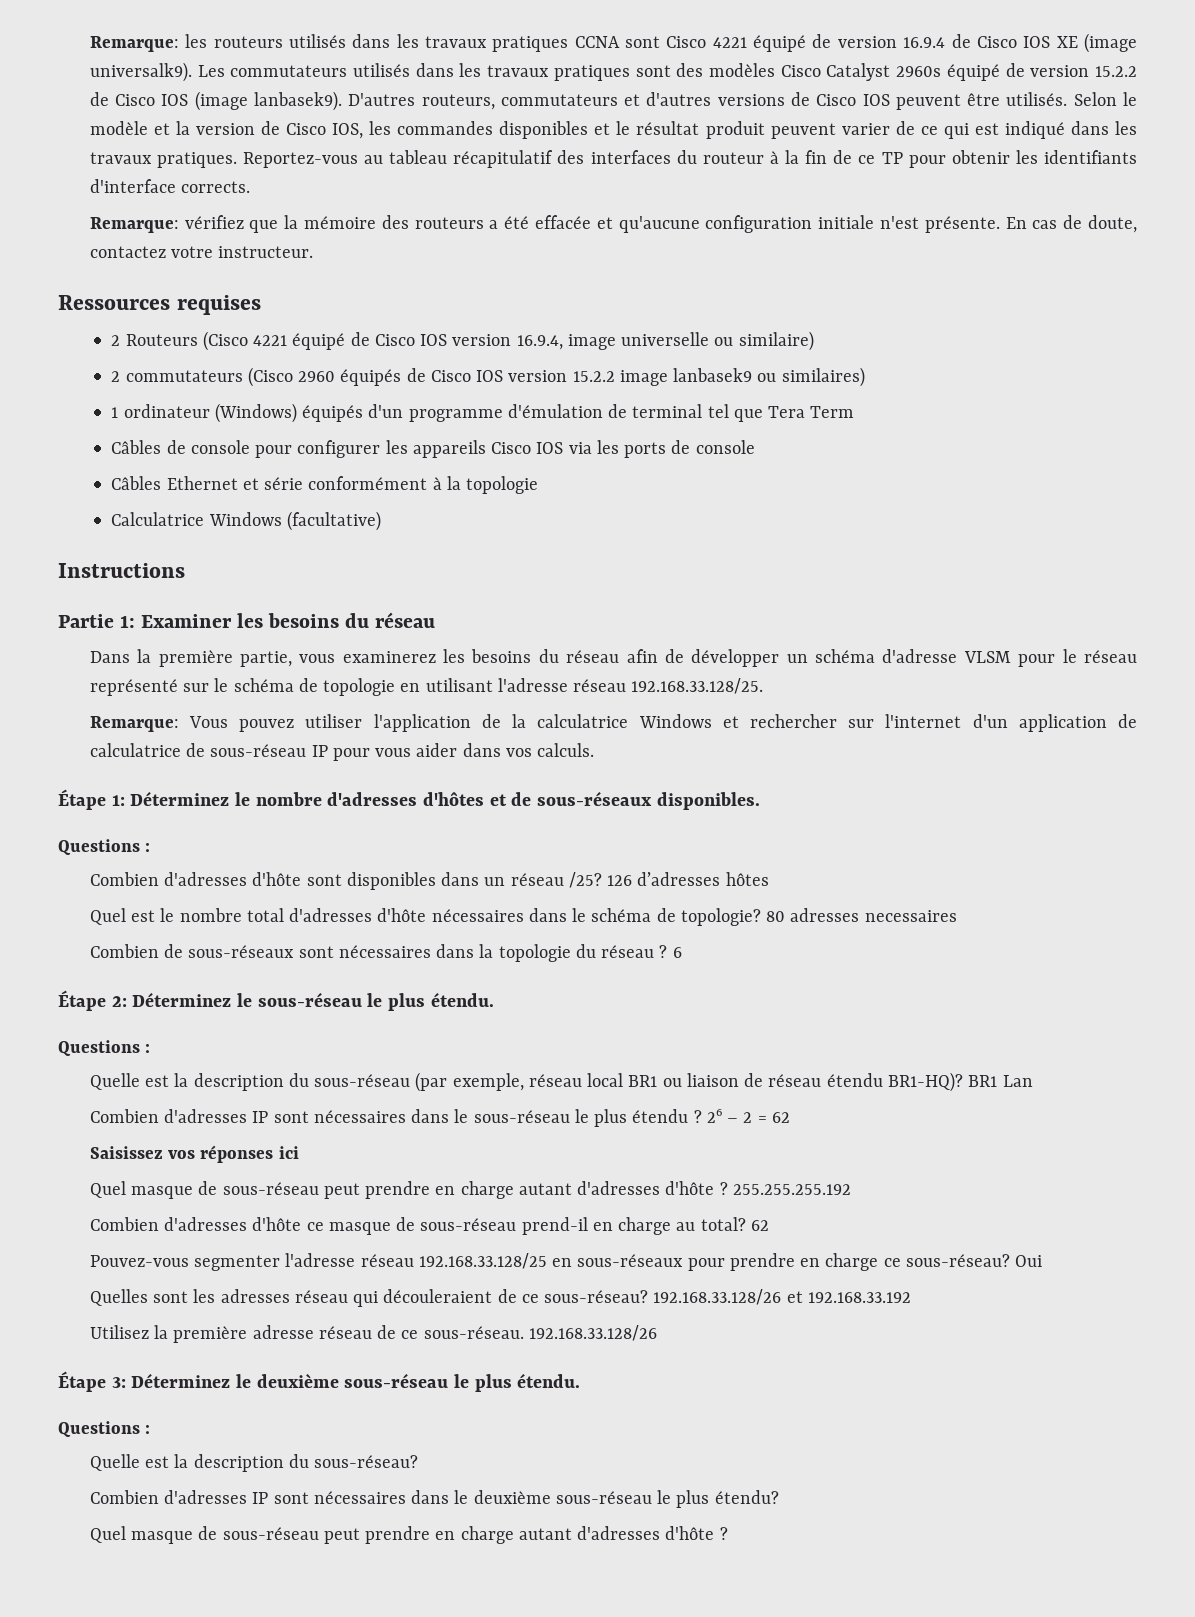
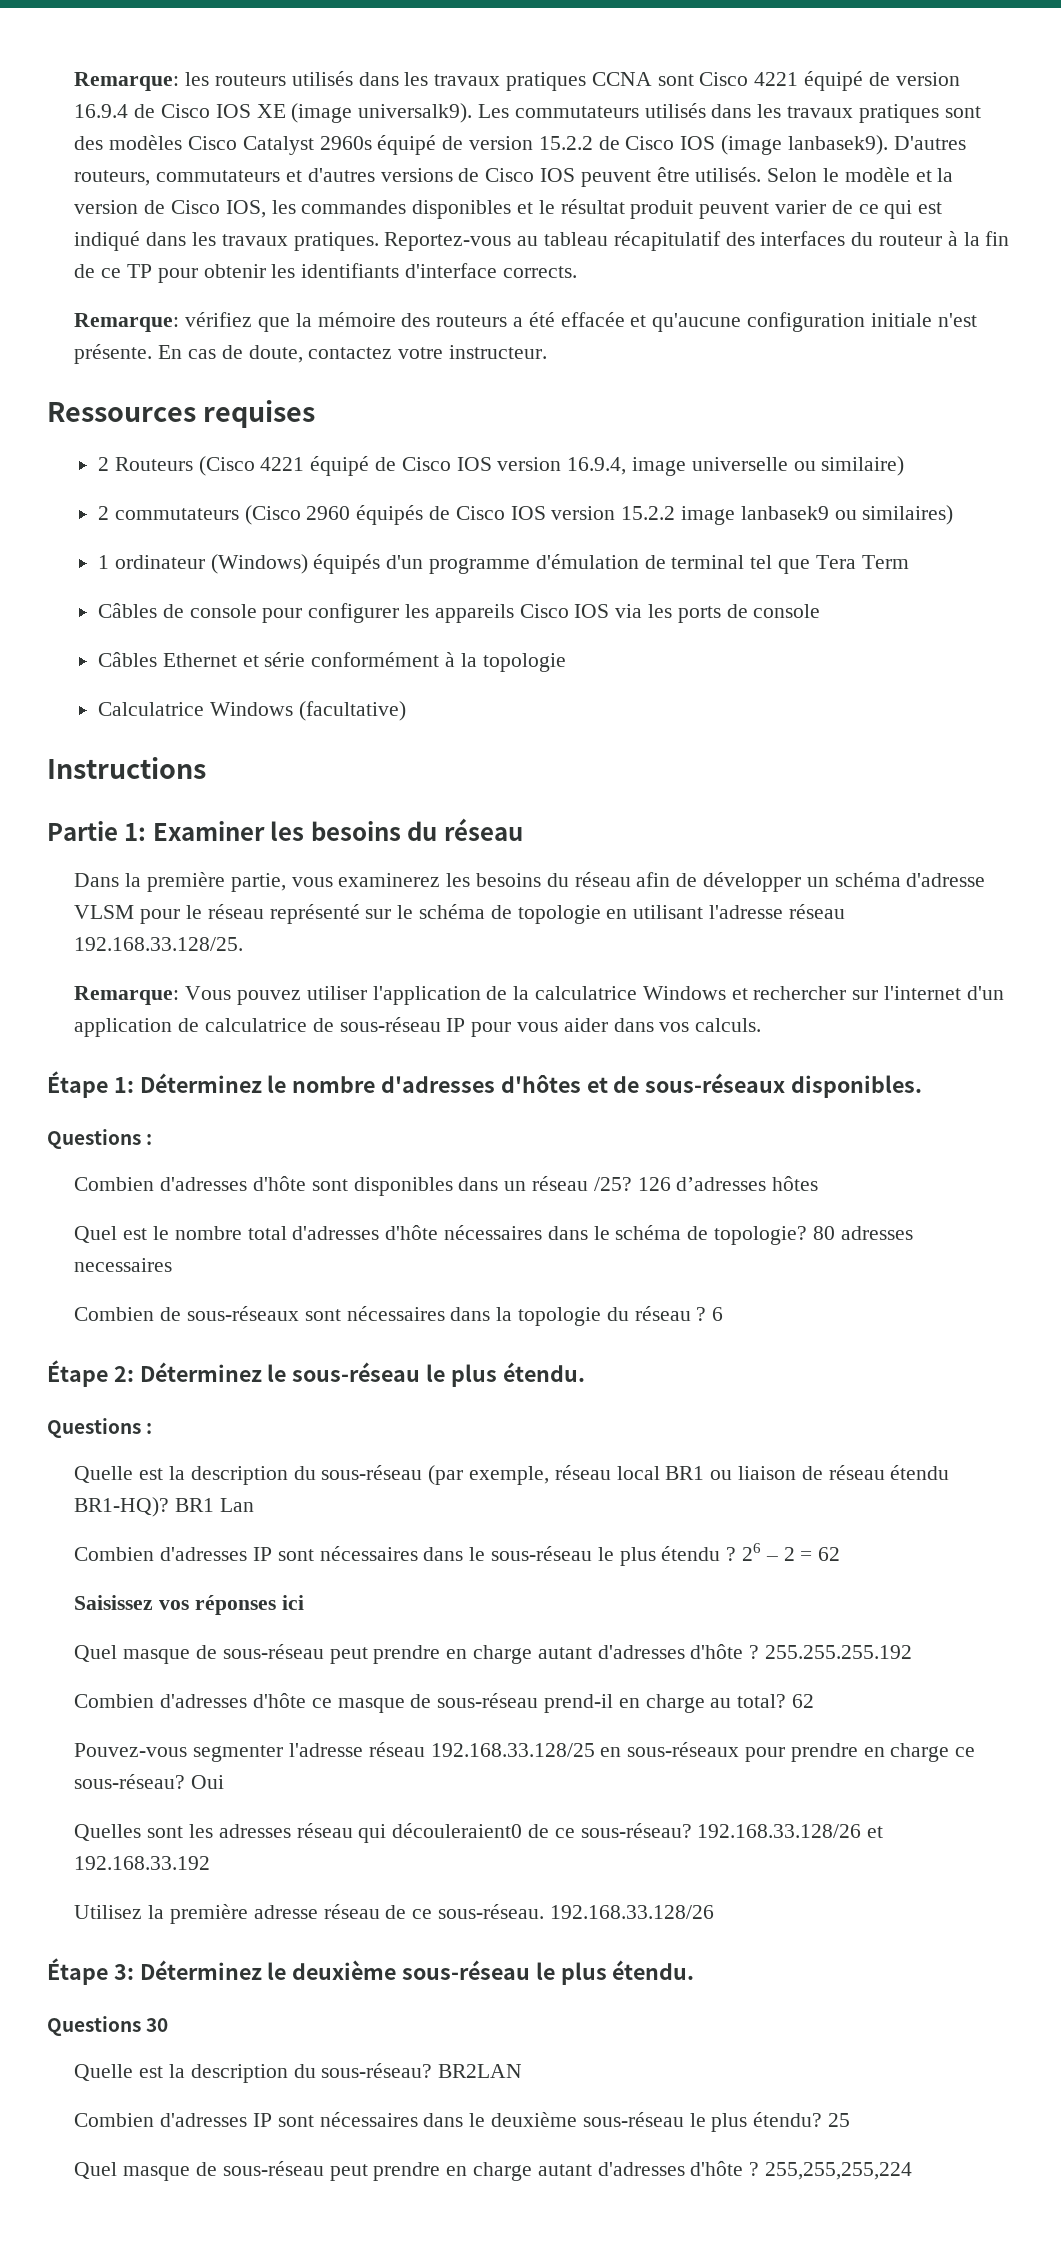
- Quelles sont les adresses réseau qui découleraient de ce sous-réseau?
+ Quelles sont les adresses réseau qui découleraient0 de ce sous-réseau?
  Étape 3: Déterminez le deuxième sous-réseau le plus étendu.
- Questions :
+ Questions 30
+ BR2LAN
+ 25
+ 255,255,255,224

